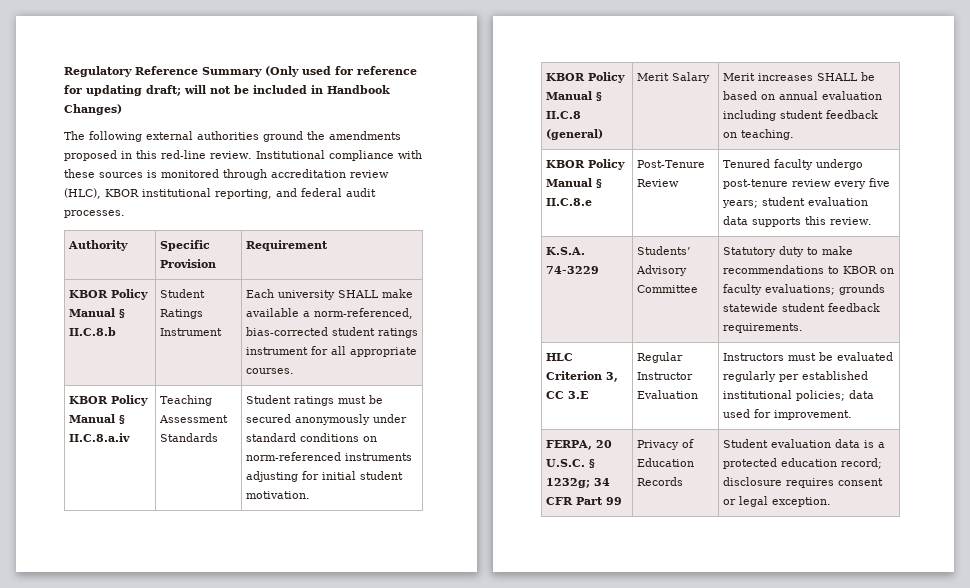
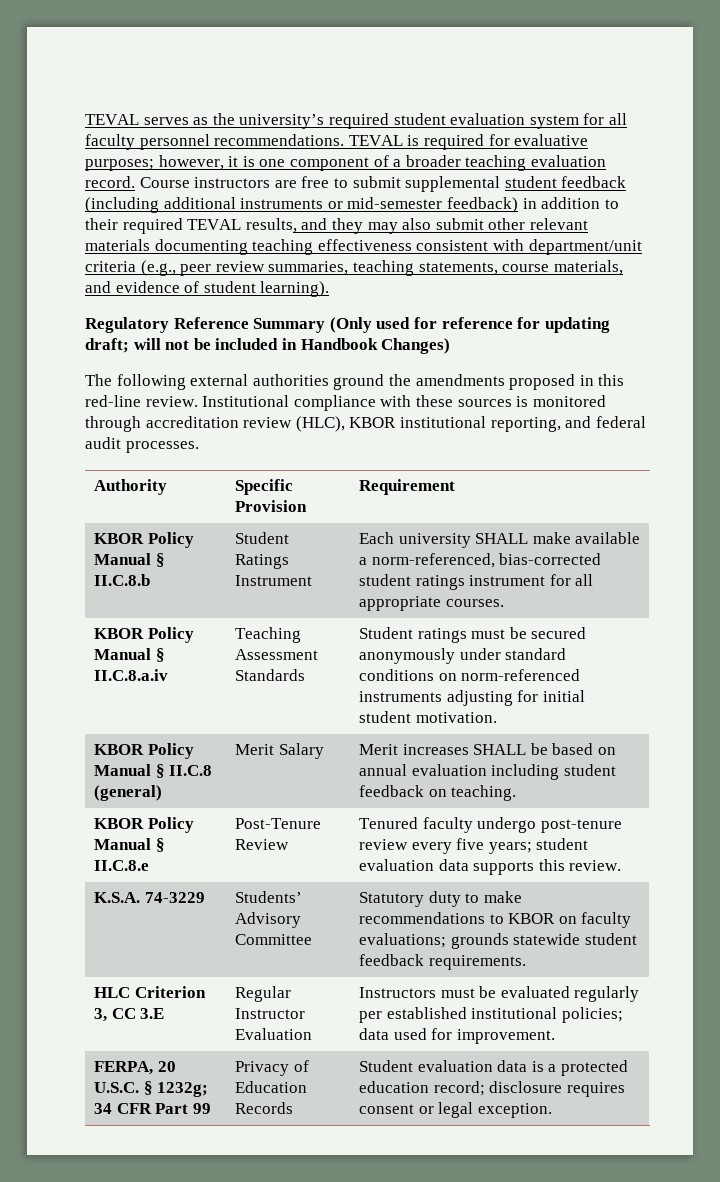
+ TEVAL serves as the university’s required student evaluation system for all faculty personnel recommendations. TEVAL is required for evaluative purposes; however, it is one component of a broader teaching evaluation record. Course instructors are free to submit supplemental student feedback (including additional instruments or mid-semester feedback) in addition to their required TEVAL results, and they may also submit other relevant materials documenting teaching effectiveness consistent with department/unit criteria (e.g., peer review summaries, teaching statements, course materials, and evidence of student learning).

